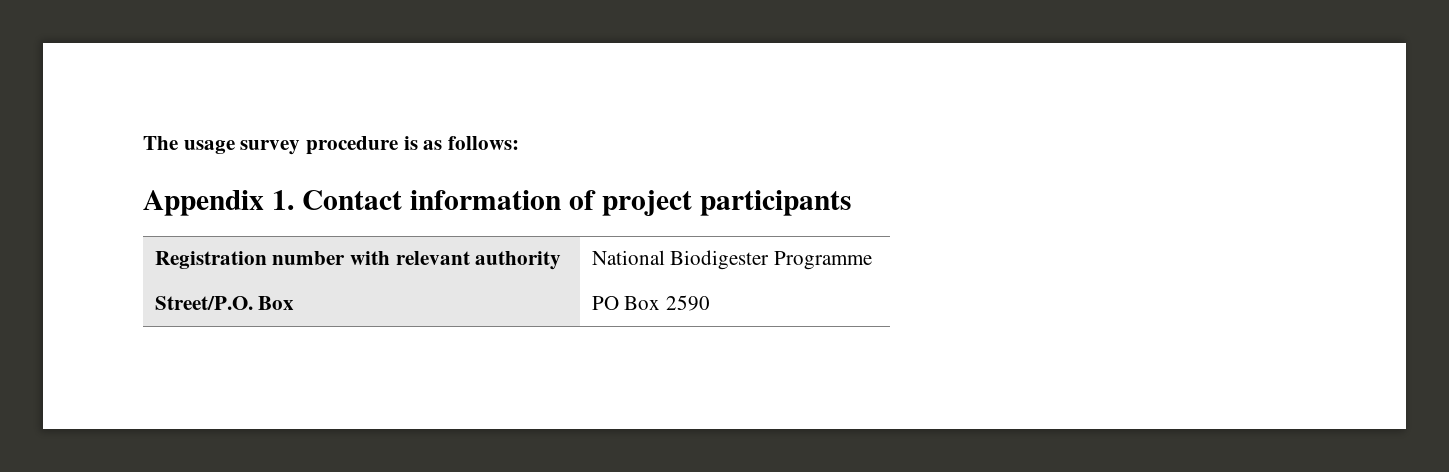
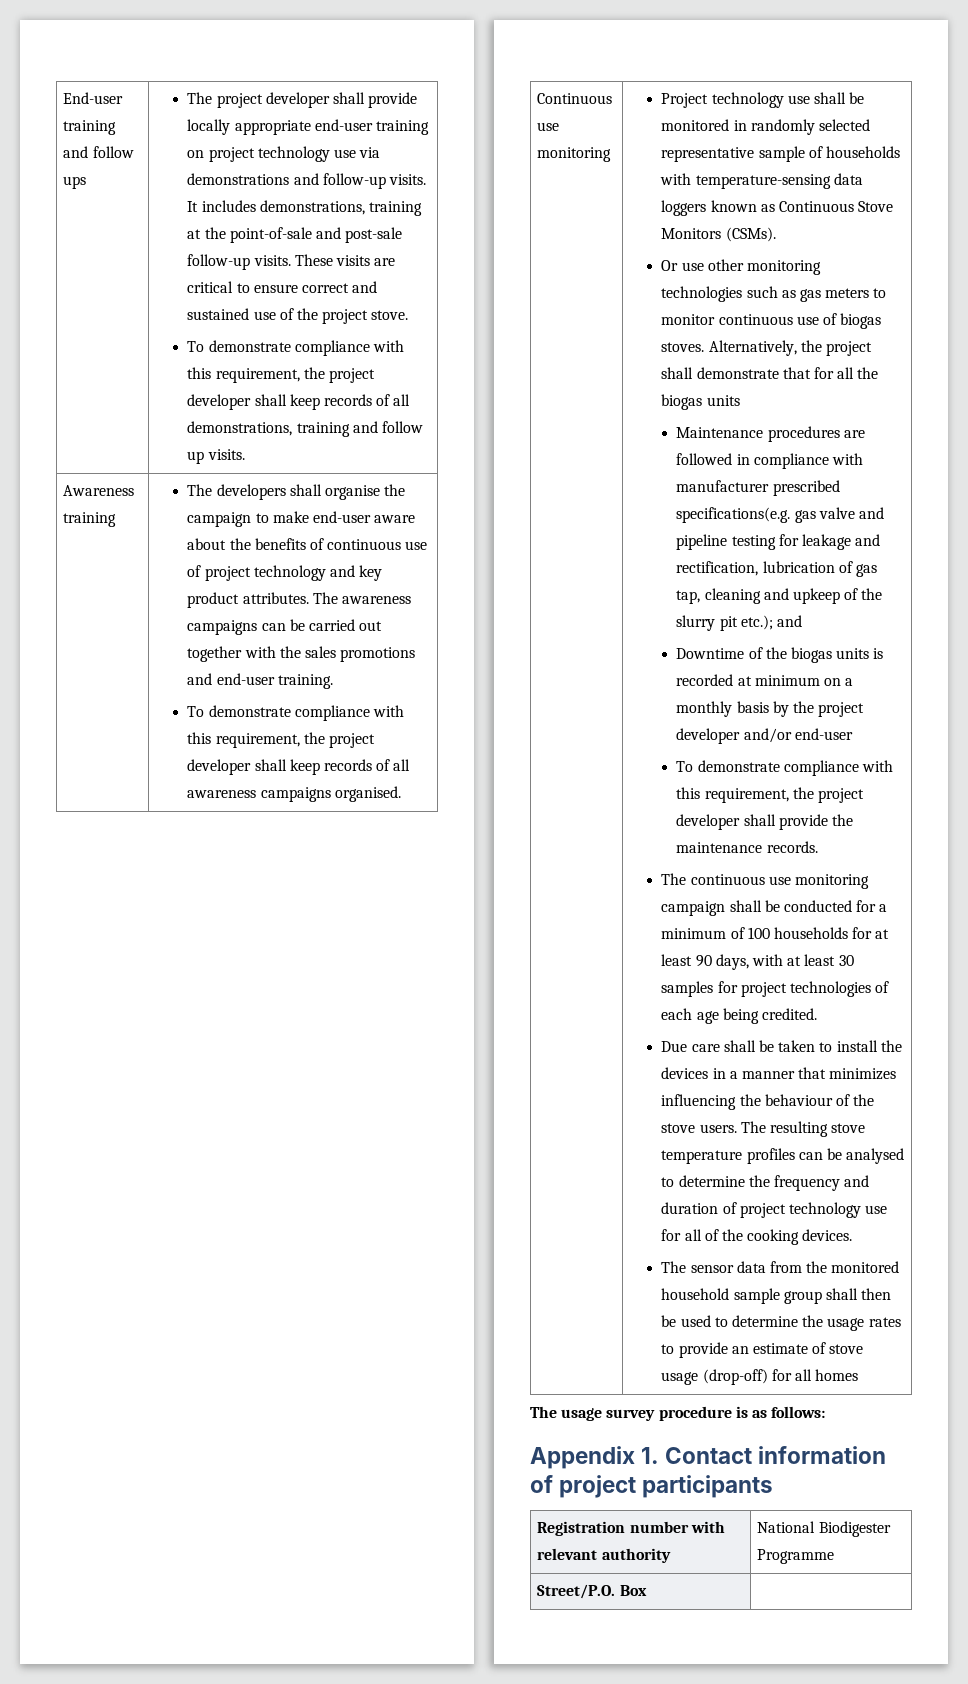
+ End-user training and follow ups | The project developer shall provide locally appropriate end-user training on project technology use via demonstrations and follow-up visits. It includes demonstrations, training at the point-of-sale and post-sale follow-up visits. These visits are critical to ensure correct and sustained use of the project stove.
+ To demonstrate compliance with this requirement, the project developer shall keep records of all demonstrations, training and follow up visits.
+ Awareness training | The developers shall organise the campaign to make end-user aware about the benefits of continuous use of project technology and key product attributes. The awareness campaigns can be carried out together with the sales promotions and end-user training.
+ To demonstrate compliance with this requirement, the project developer shall keep records of all awareness campaigns organised.
+ Continuous use monitoring | Project technology use shall be monitored in randomly selected representative sample of households with temperature-sensing data loggers known as Continuous Stove Monitors (CSMs).
+ Or use other monitoring technologies such as gas meters to monitor continuous use of biogas stoves. Alternatively, the project shall demonstrate that for all the biogas units
+ Maintenance procedures are followed in compliance with manufacturer prescribed specifications(e.g. gas valve and pipeline testing for leakage and rectification, lubrication of gas tap, cleaning and upkeep of the slurry pit etc.); and
+ Downtime of the biogas units is recorded at minimum on a monthly basis by the project developer and/or end-user
+ To demonstrate compliance with this requirement, the project developer shall provide the maintenance records.
+ The continuous use monitoring campaign shall be conducted for a minimum of 100 households for at least 90 days, with at least 30 samples for project technologies of each age being credited.
+ Due care shall be taken to install the devices in a manner that minimizes influencing the behaviour of the stove users. The resulting stove temperature profiles can be analysed to determine the frequency and duration of project technology use for all of the cooking devices.
+ The sensor data from the monitored household sample group shall then be used to determine the usage rates to provide an estimate of stove usage (drop-off) for all homes
- Street/P.O. Box | PO Box 2590
+ Street/P.O. Box |

